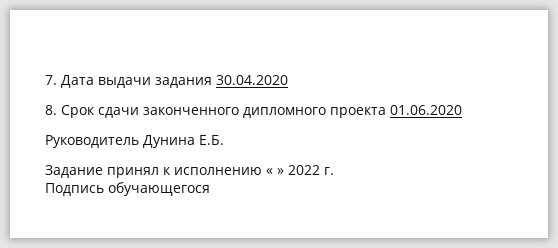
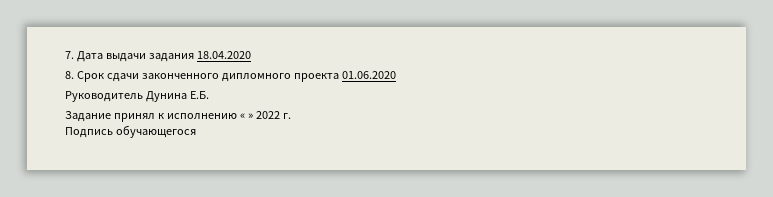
- 7. Дата выдачи задания 30.04.2020
+ 7. Дата выдачи задания 18.04.2020

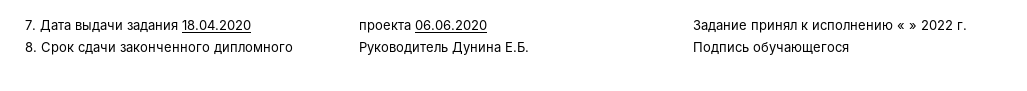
- 8. Срок сдачи законченного дипломного проекта 01.06.2020
+ 8. Срок сдачи законченного дипломного проекта 06.06.2020

